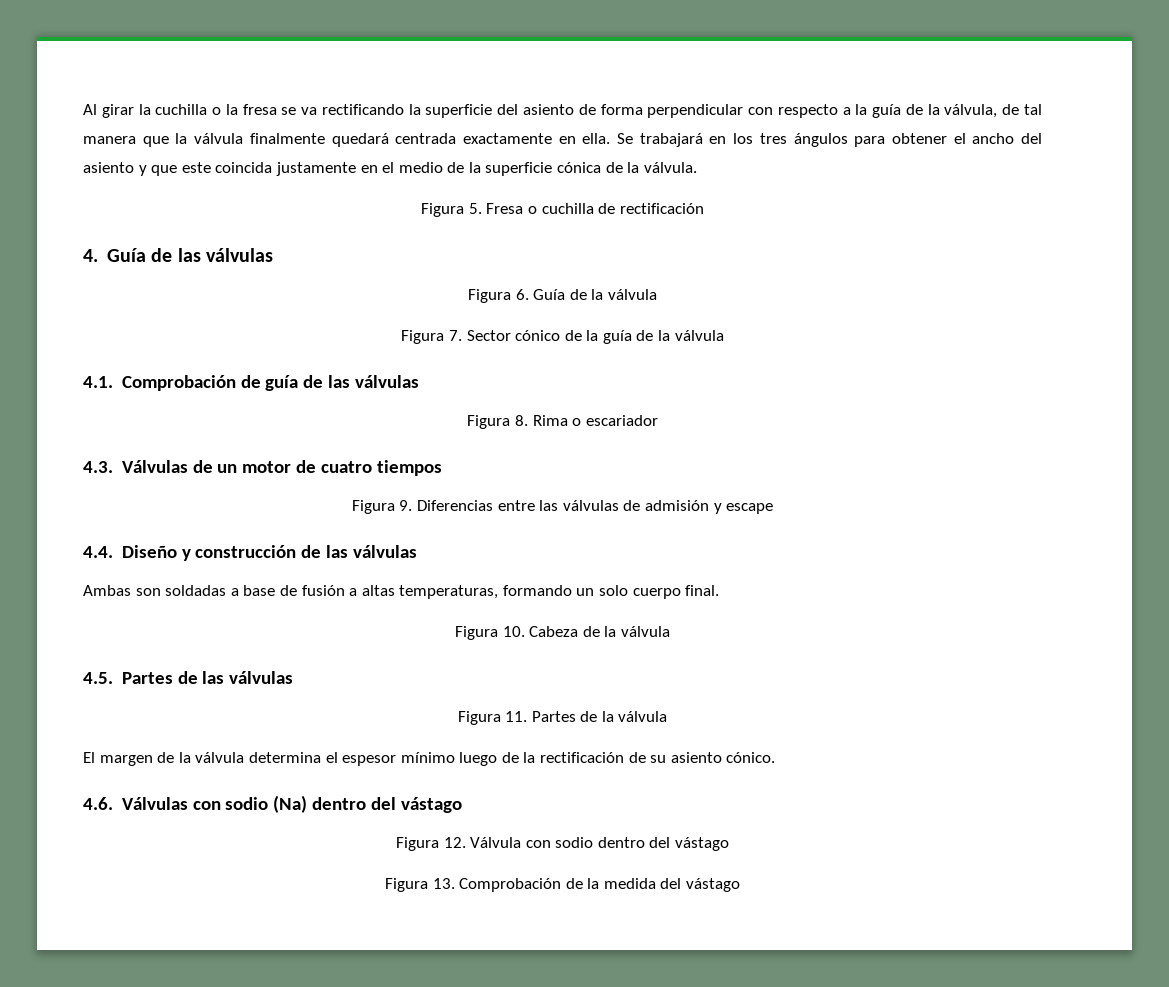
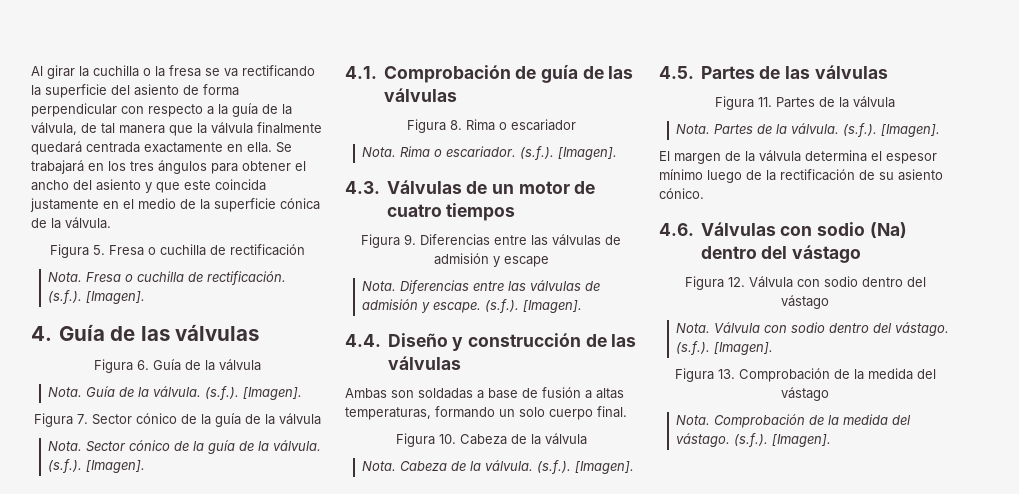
+ Nota. Fresa o cuchilla de rectificación. (s.f.). [Imagen].
+ Nota. Guía de la válvula. (s.f.). [Imagen].
+ Nota. Sector cónico de la guía de la válvula. (s.f.). [Imagen].
+ Nota. Rima o escariador. (s.f.). [Imagen].
+ Nota. Diferencias entre las válvulas de admisión y escape. (s.f.). [Imagen].
+ Nota. Cabeza de la válvula. (s.f.). [Imagen].
+ Nota. Partes de la válvula. (s.f.). [Imagen].
+ Nota. Válvula con sodio dentro del vástago. (s.f.). [Imagen].
+ Nota. Comprobación de la medida del vástago. (s.f.). [Imagen].

